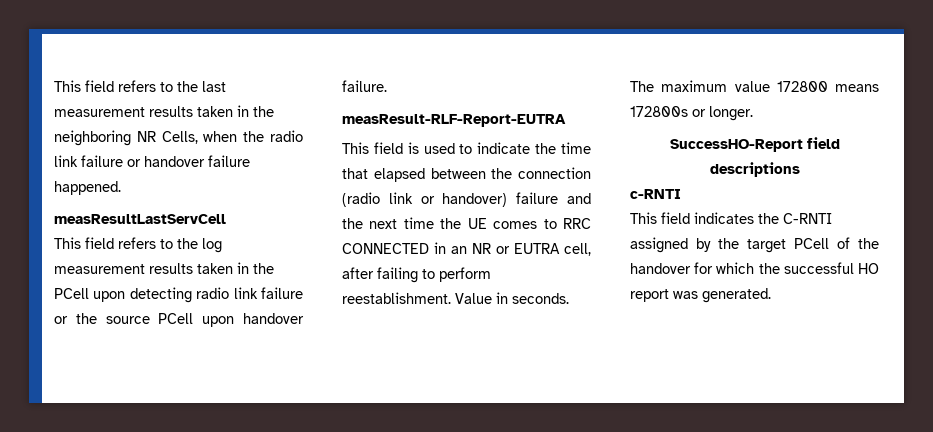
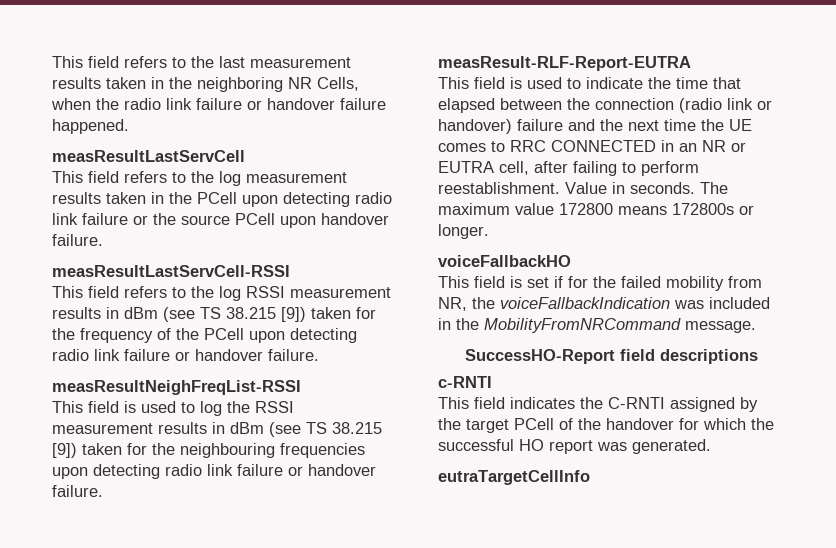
+ measResultLastServCell-RSSI
+ This field refers to the log RSSI measurement results in dBm (see TS 38.215 [9]) taken for the frequency of the PCell upon detecting radio link failure or handover failure.
+ measResultNeighFreqList-RSSI
+ This field is used to log the RSSI measurement results in dBm (see TS 38.215 [9]) taken for the neighbouring frequencies upon detecting radio link failure or handover failure.
+ voiceFallbackHO
+ This field is set if for the failed mobility from NR, the voiceFallbackIndication was included in the MobilityFromNRCommand message.
+ eutraTargetCellInfo

